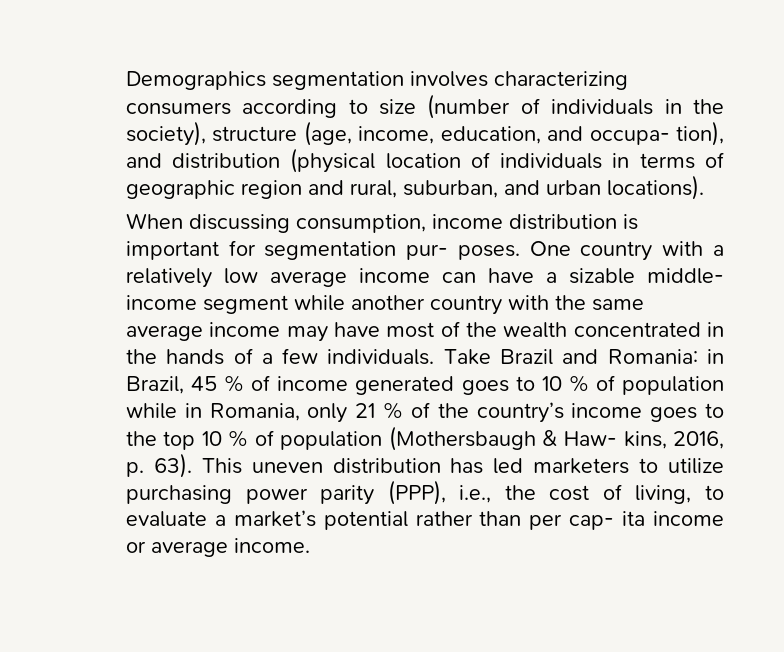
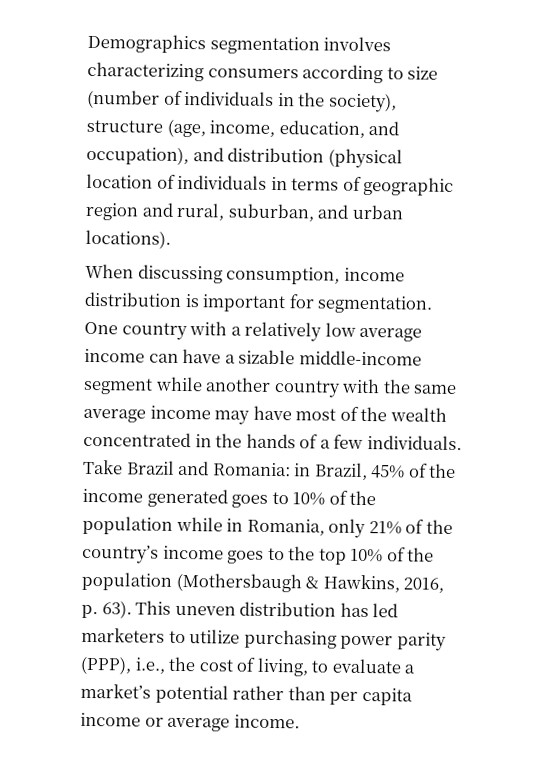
- Demographics segmentation involves characterizing consumers according to size (number of individuals in the society), structure (age, income, education, and occupa- tion), and distribution (physical location of individuals in terms of geographic region and rural, suburban, and urban locations).
+ Demographics segmentation involves characterizing consumers according to size (number of individuals in the society), structure (age, income, education, and occupation), and distribution (physical location of individuals in terms of geographic region and rural, suburban, and urban locations).
- When discussing consumption, income distribution is important for segmentation pur- poses.
+ When discussing consumption, income distribution is important for segmentation.
- One country with a relatively low average income can have a sizable middle- income segment while another country with the same average income may have most of the wealth concentrated in the hands of a few individuals.
+ One country with a relatively low average income can have a sizable middle-income segment while another country with the same average income may have most of the wealth concentrated in the hands of a few individuals.
- Take Brazil and Romania: in Brazil, 45 % of income generated goes to 10 % of population while in Romania, only 21 % of the country’s income goes to the top 10 % of population (Mothersbaugh & Haw- kins, 2016, p. 63).
+ Take Brazil and Romania: in Brazil, 45% of the income generated goes to 10% of the population while in Romania, only 21% of the country’s income goes to the top 10% of the population (Mothersbaugh & Hawkins, 2016, p. 63).
- This uneven distribution has led marketers to utilize purchasing power parity (PPP), i.e., the cost of living, to evaluate a market’s potential rather than per cap- ita income or average income.
+ This uneven distribution has led marketers to utilize purchasing power parity (PPP), i.e., the cost of living, to evaluate a market’s potential rather than per capita income or average income.

